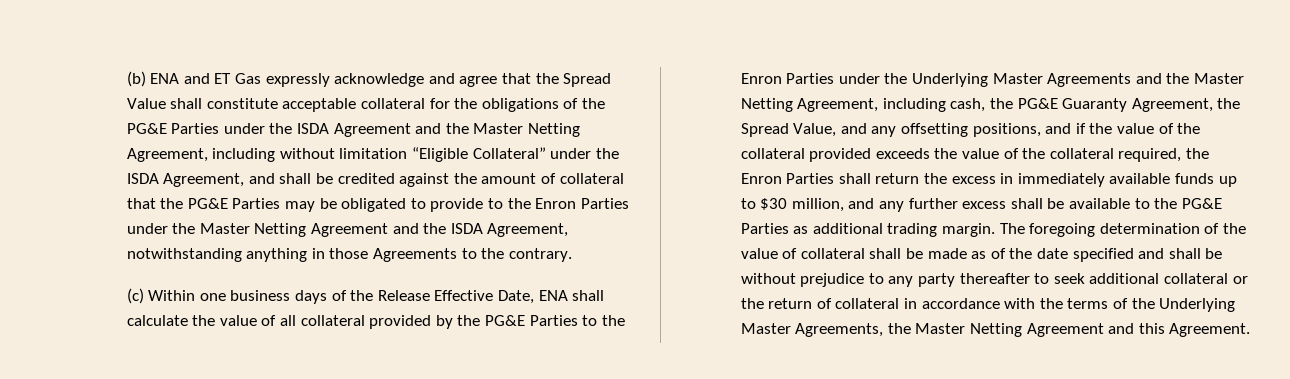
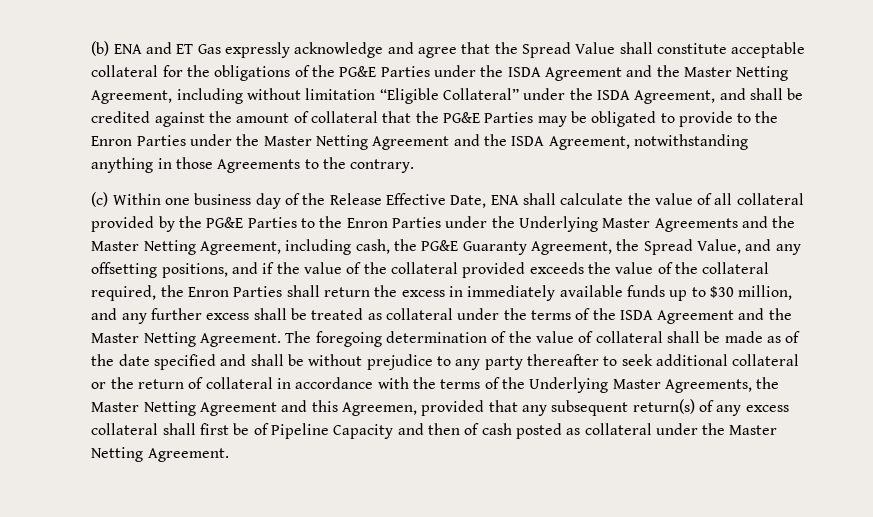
- (c) Within one business days of the Release Effective Date, ENA shall calculate the value of all collateral provided by the PG&E Parties to the Enron Parties under the Underlying Master Agreements and the Master Netting Agreement, including cash, the PG&E Guaranty Agreement, the Spread Value, and any offsetting positions, and if the value of the collateral provided exceeds the value of the collateral required, the Enron Parties shall return the excess in immediately available funds up to $30 million, and any further excess shall be available to the PG&E Parties as additional trading margin.
+ (c) Within one business day of the Release Effective Date, ENA shall calculate the value of all collateral provided by the PG&E Parties to the Enron Parties under the Underlying Master Agreements and the Master Netting Agreement, including cash, the PG&E Guaranty Agreement, the Spread Value, and any offsetting positions, and if the value of the collateral provided exceeds the value of the collateral required, the Enron Parties shall return the excess in immediately available funds up to $30 million, and any further excess shall be treated as collateral under the terms of the ISDA Agreement and the Master Netting Agreement.
- The foregoing determination of the value of collateral shall be made as of the date specified and shall be without prejudice to any party thereafter to seek additional collateral or the return of collateral in accordance with the terms of the Underlying Master Agreements, the Master Netting Agreement and this Agreement.
+ The foregoing determination of the value of collateral shall be made as of the date specified and shall be without prejudice to any party thereafter to seek additional collateral or the return of collateral in accordance with the terms of the Underlying Master Agreements, the Master Netting Agreement and this Agreemen, provided that any subsequent return(s) of any excess collateral shall first be of Pipeline Capacity and then of cash posted as collateral under the Master Netting Agreement.

